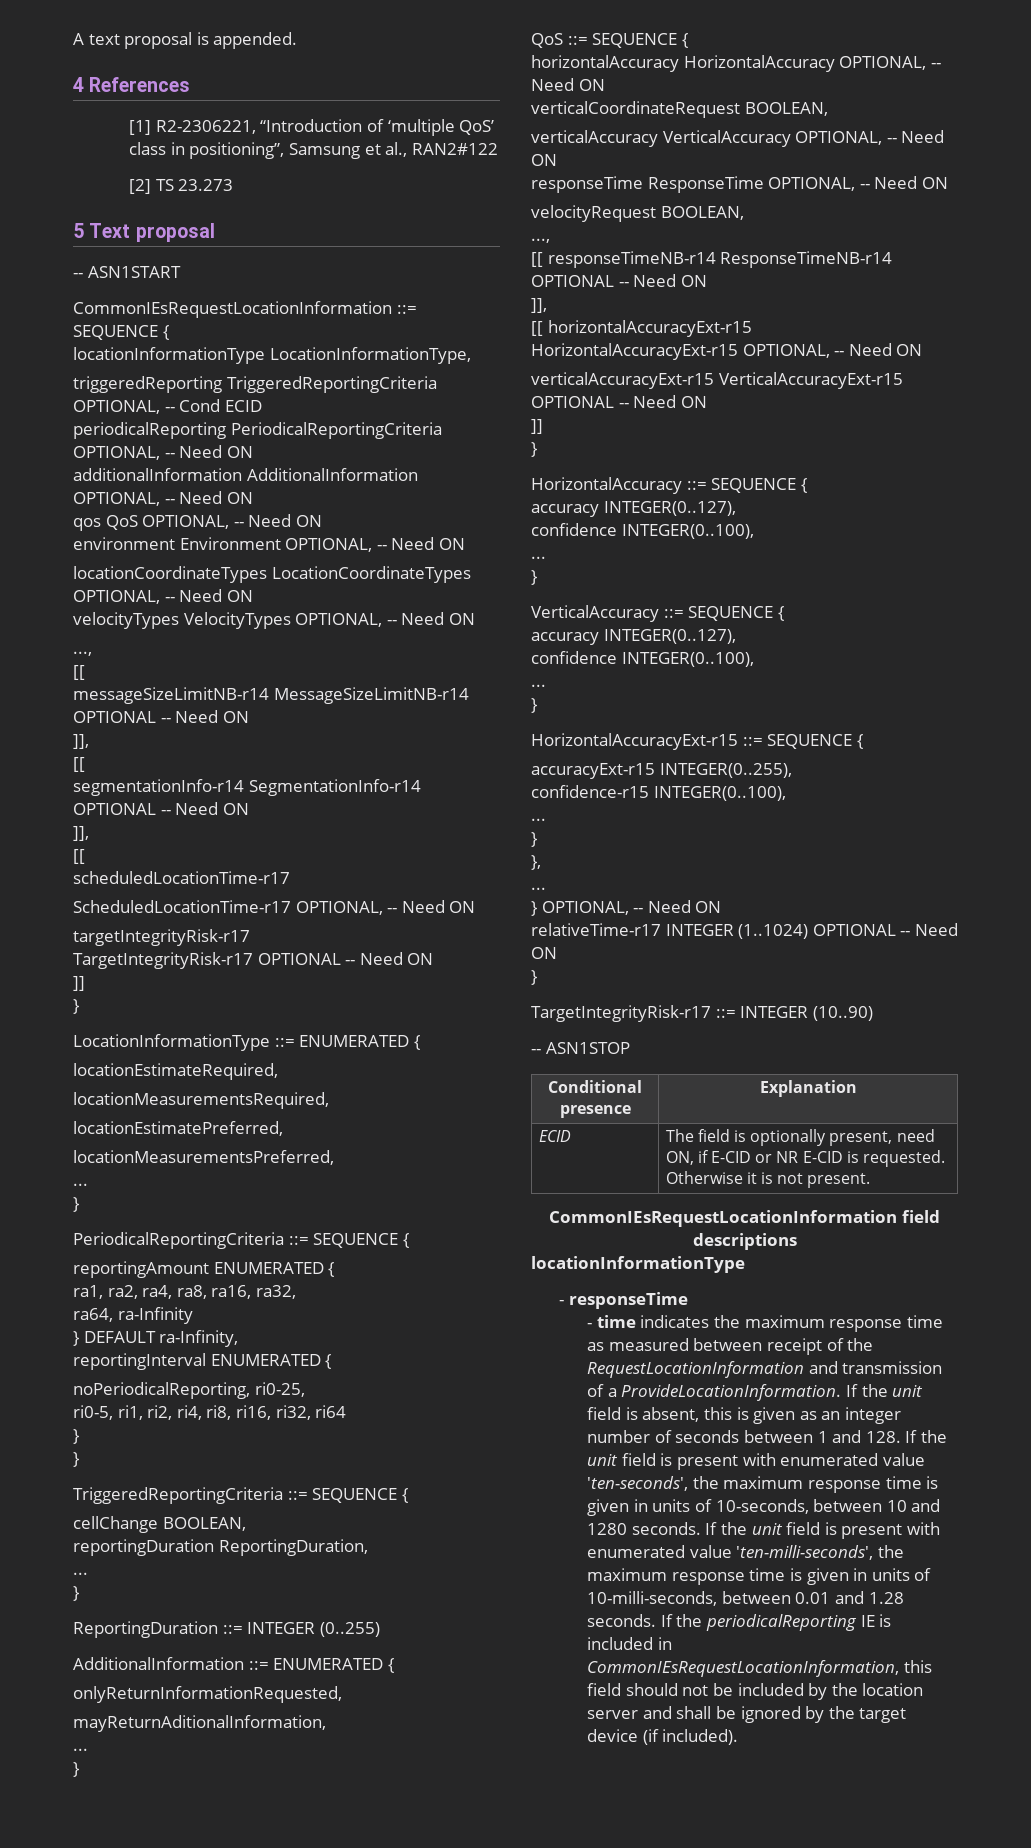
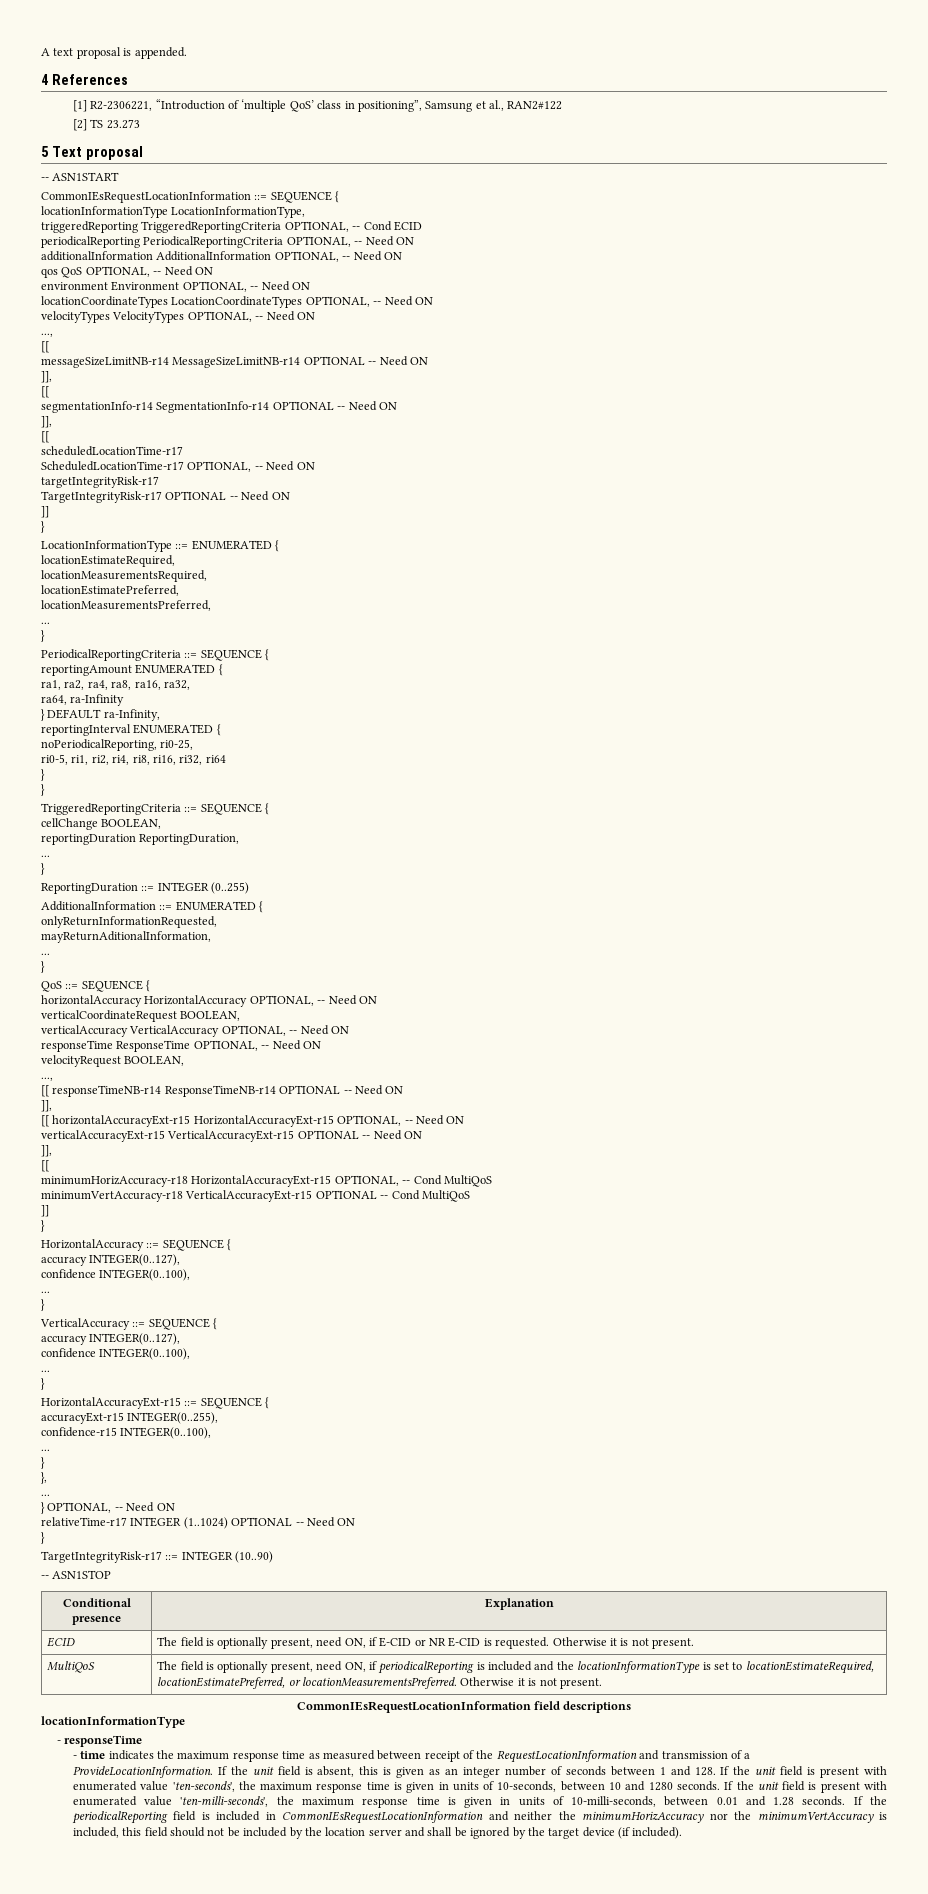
  verticalAccuracyExt-r15 VerticalAccuracyExt-r15 OPTIONAL -- Need ON
+ ]],
+ [[
+ minimumHorizAccuracy-r18 HorizontalAccuracyExt-r15 OPTIONAL, -- Cond MultiQoS
+ minimumVertAccuracy-r18 VerticalAccuracyExt-r15 OPTIONAL -- Cond MultiQoS
+ MultiQoS | The field is optionally present, need ON, if periodicalReporting is included and the locationInformationType is set to locationEstimateRequired, locationEstimatePreferred, or locationMeasurementsPreferred. Otherwise it is not present.
- If the periodicalReporting IE is included in CommonIEsRequestLocationInformation, this field should not be included by the location server and shall be ignored by the target device (if included).
+ If the periodicalReporting field is included in CommonIEsRequestLocationInformation and neither the minimumHorizAccuracy nor the minimumVertAccuracy is included, this field should not be included by the location server and shall be ignored by the target device (if included).

